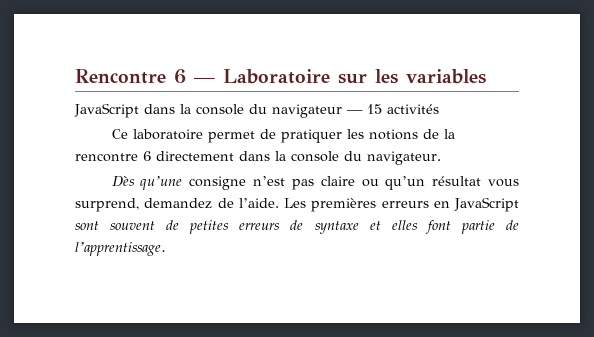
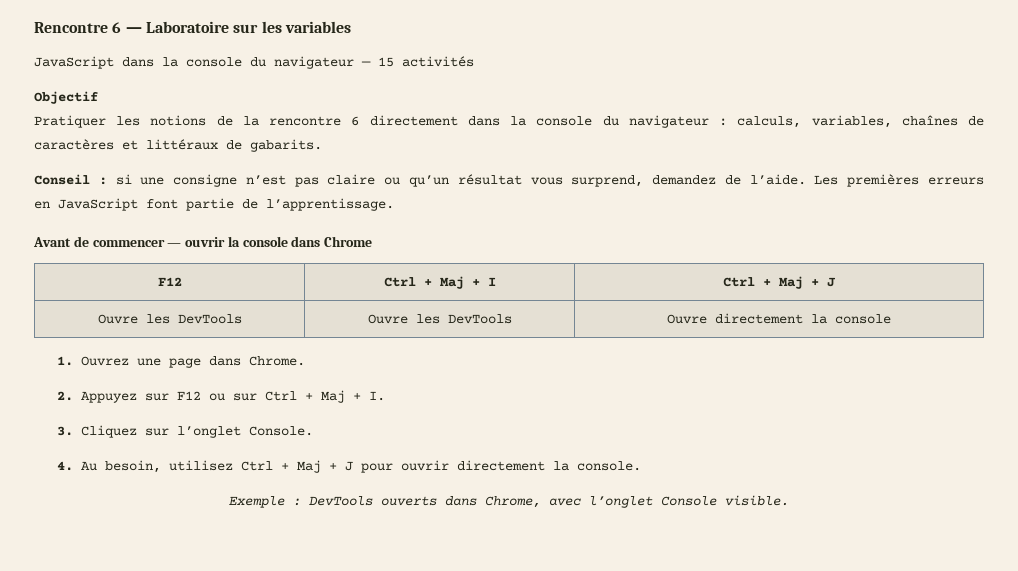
- Ce laboratoire permet de pratiquer les notions de la rencontre 6 directement dans la console du navigateur.
- Dès qu’une consigne n’est pas claire ou qu’un résultat vous surprend, demandez de l’aide.
+ Objectif
+ Pratiquer les notions de la rencontre 6 directement dans la console du navigateur : calculs, variables, chaînes de caractères et littéraux de gabarits.
+ Conseil : si une consigne n’est pas claire ou qu’un résultat vous surprend, demandez de l’aide.
- Les premières erreurs en JavaScript sont souvent de petites erreurs de syntaxe et elles font partie de l’apprentissage.
+ Les premières erreurs en JavaScript font partie de l’apprentissage.
+ Avant de commencer — ouvrir la console dans Chrome
+ F12 | Ctrl + Maj + I | Ctrl + Maj + J
+ Ouvre les DevTools | Ouvre les DevTools | Ouvre directement la console
+ 1. Ouvrez une page dans Chrome.
+ 2. Appuyez sur F12 ou sur Ctrl + Maj + I.
+ 3. Cliquez sur l’onglet Console.
+ 4. Au besoin, utilisez Ctrl + Maj + J pour ouvrir directement la console.
+ Exemple : DevTools ouverts dans Chrome, avec l’onglet Console visible.

